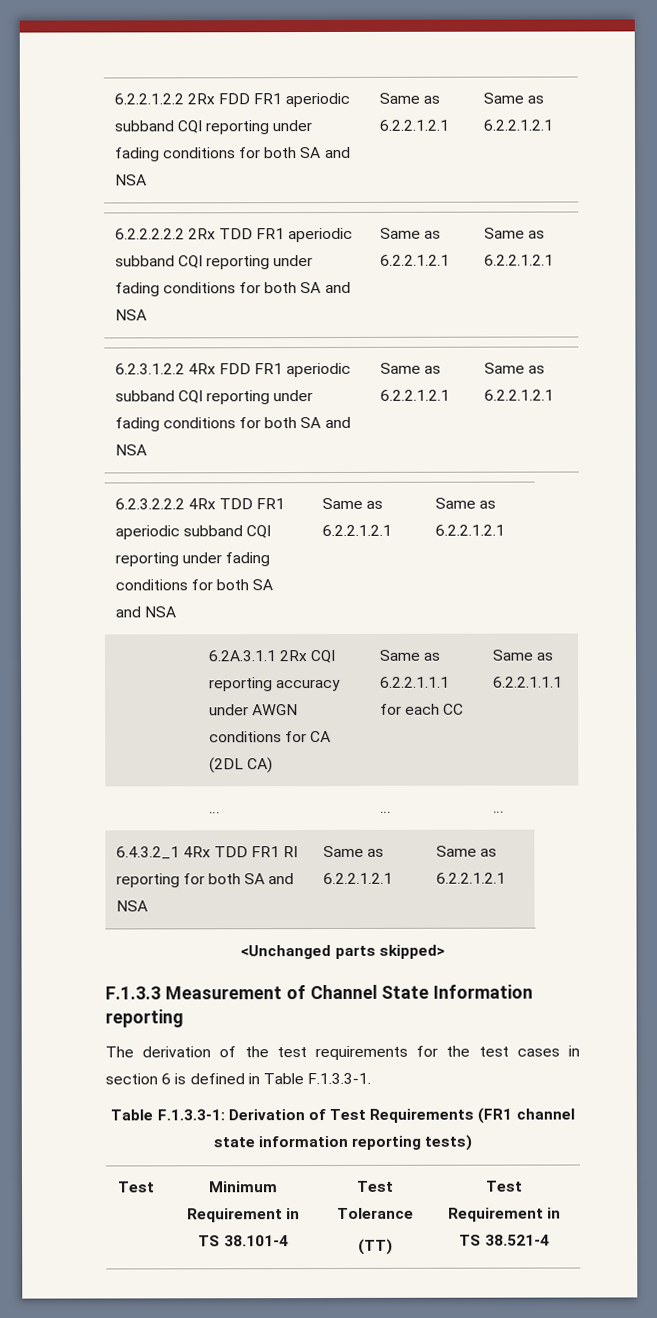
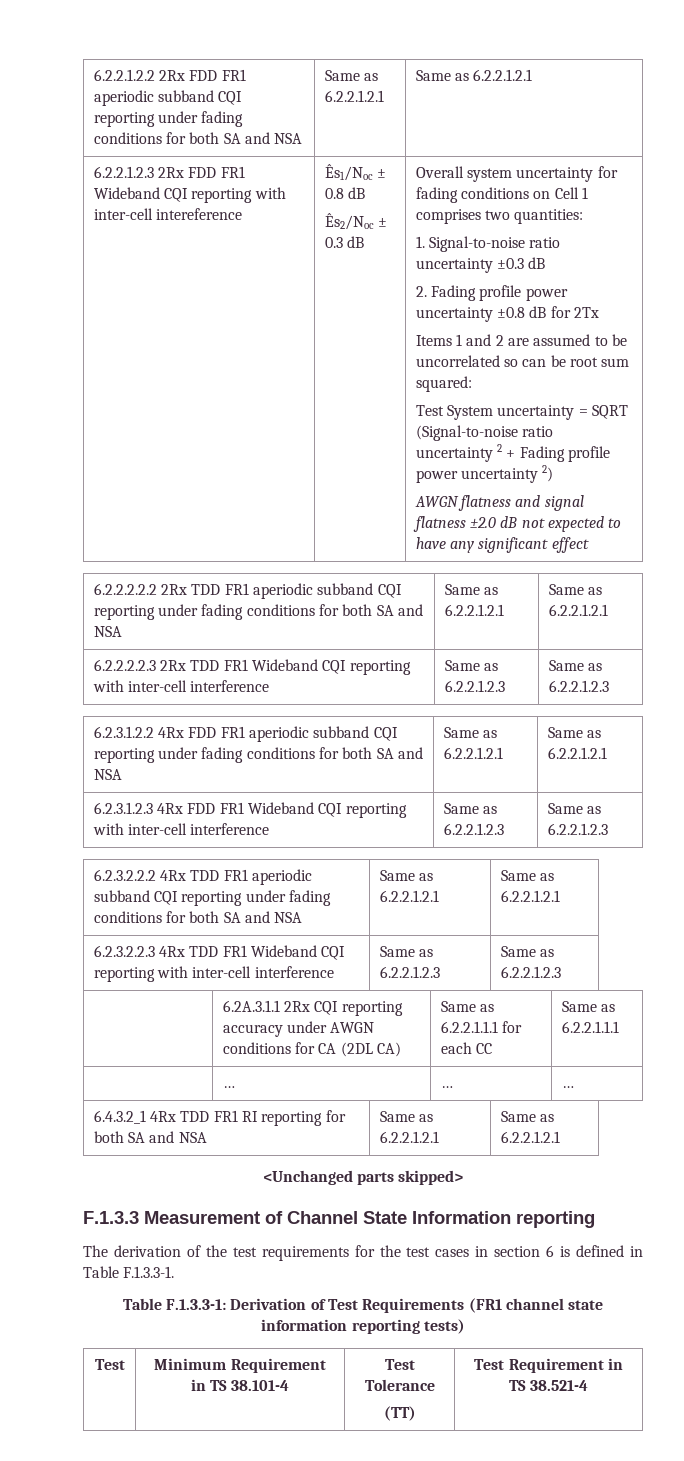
+ 6.2.2.1.2.3 2Rx FDD FR1 Wideband CQI reporting with inter-cell intereference | Ês1/Noc ± 0.8 dB
+ Ês2/Noc ± 0.3 dB | Overall system uncertainty for fading conditions on Cell 1 comprises two quantities:
+ 1. Signal-to-noise ratio uncertainty ±0.3 dB
+ 2. Fading profile power uncertainty ±0.8 dB for 2Tx
+ Items 1 and 2 are assumed to be uncorrelated so can be root sum squared:
+ Test System uncertainty = SQRT (Signal-to-noise ratio uncertainty 2 + Fading profile power uncertainty 2)
+ AWGN flatness and signal flatness ±2.0 dB not expected to have any significant effect
+ 6.2.2.2.2.3 2Rx TDD FR1 Wideband CQI reporting with inter-cell interference | Same as 6.2.2.1.2.3 | Same as 6.2.2.1.2.3
+ 6.2.3.1.2.3 4Rx FDD FR1 Wideband CQI reporting with inter-cell interference | Same as 6.2.2.1.2.3 | Same as 6.2.2.1.2.3
+ 6.2.3.2.2.3 4Rx TDD FR1 Wideband CQI reporting with inter-cell interference | Same as 6.2.2.1.2.3 | Same as 6.2.2.1.2.3

